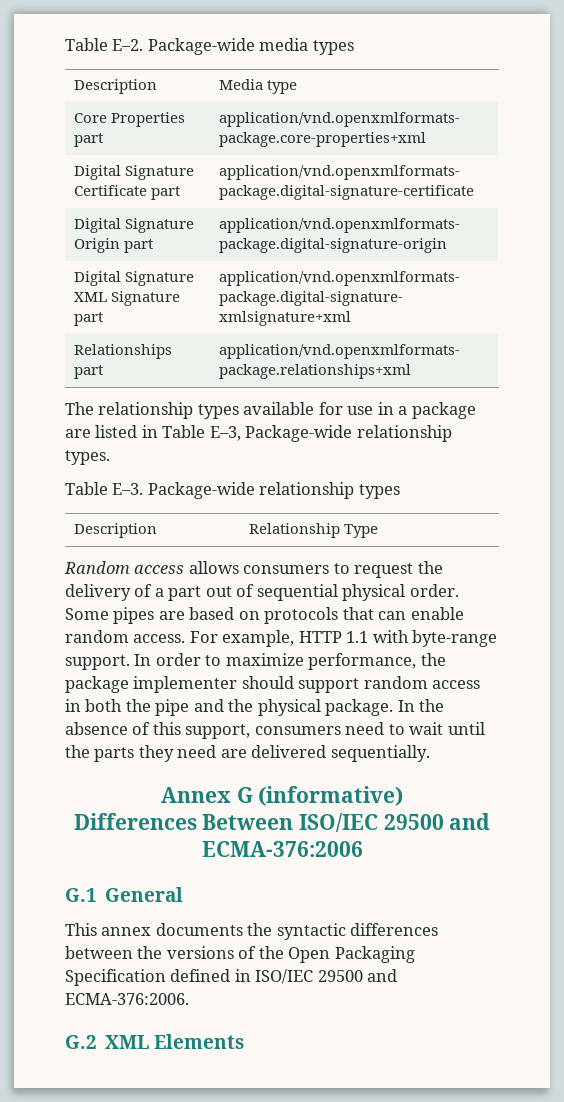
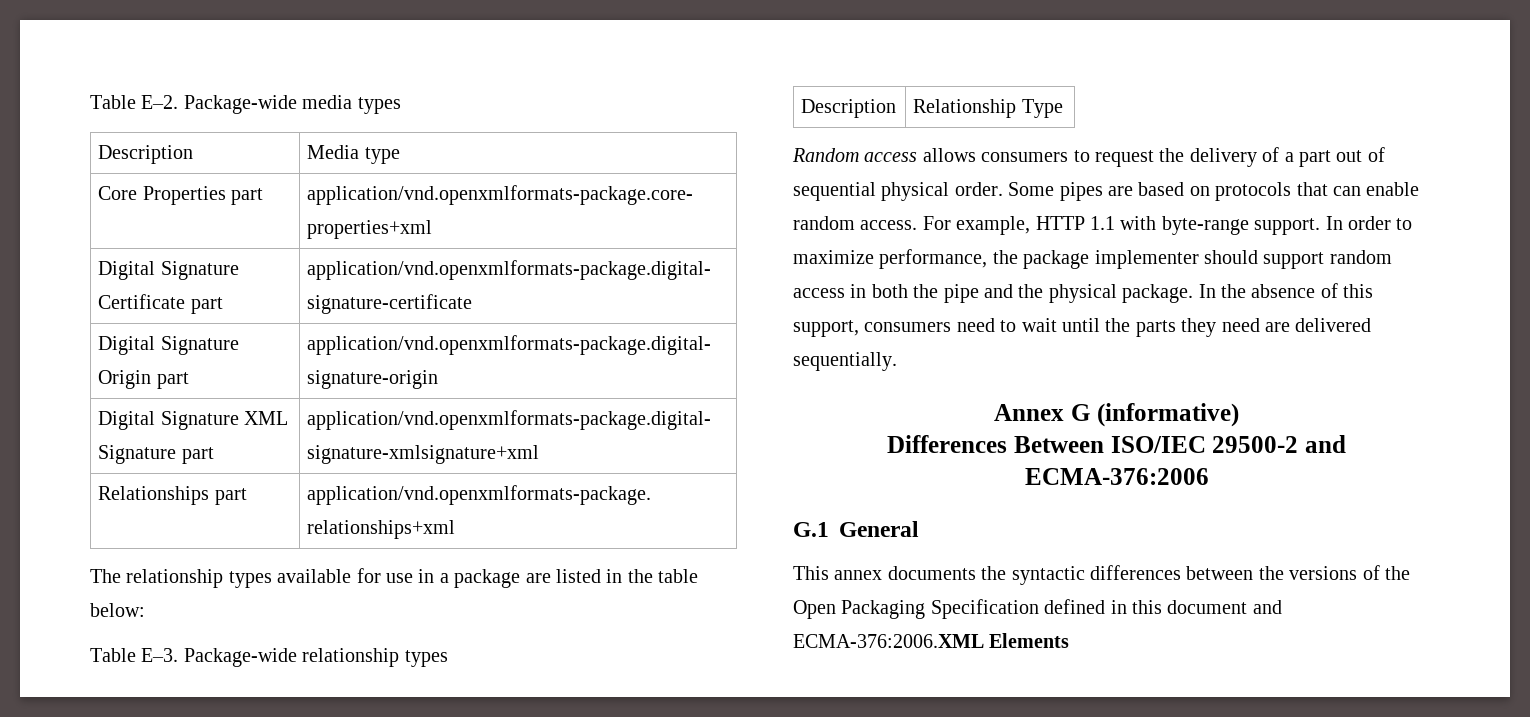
- The relationship types available for use in a package are listed in Table E–3, Package-wide relationship types.
+ The relationship types available for use in a package are listed in the table below:
- Differences Between ISO/IEC 29500 and ECMA-376:2006
+ Differences Between ISO/IEC 29500-2 and ECMA-376:2006
- This annex documents the syntactic differences between the versions of the Open Packaging Specification defined in ISO/IEC 29500 and ECMA-376:2006.
- G.2 XML Elements
+ This annex documents the syntactic differences between the versions of the Open Packaging Specification defined in this document and ECMA-376:2006.XML Elements

